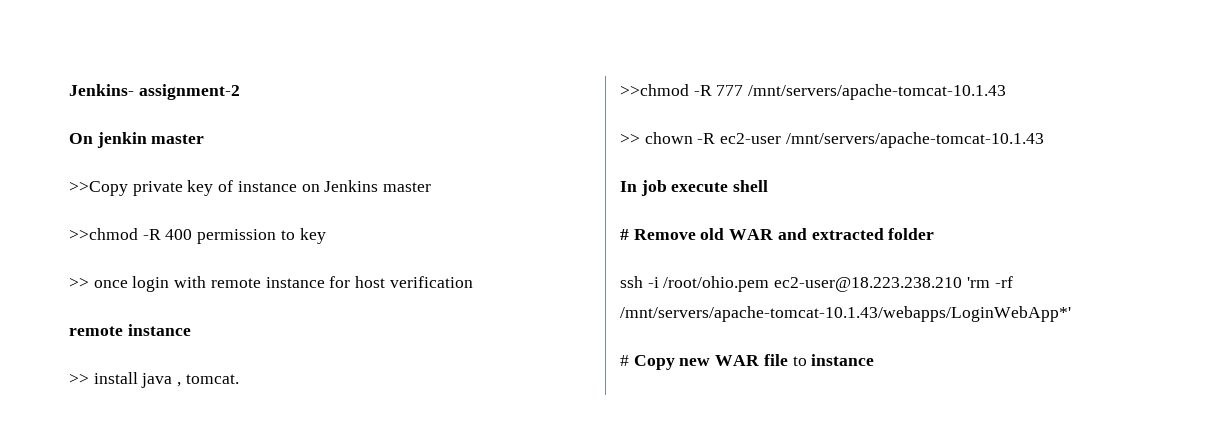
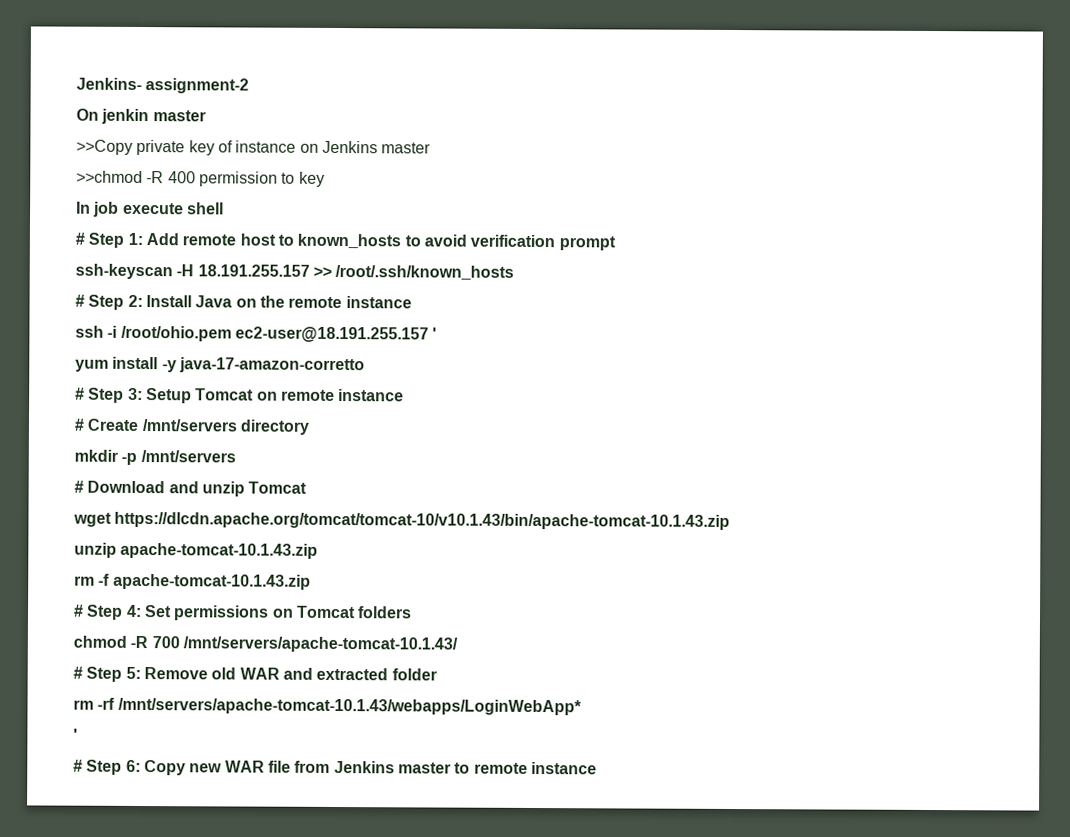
- >> once login with remote instance for host verification
- remote instance
- >> install java , tomcat.
- >>chmod -R 777 /mnt/servers/apache-tomcat-10.1.43
- >> chown -R ec2-user /mnt/servers/apache-tomcat-10.1.43
- # Remove old WAR and extracted folder
+ # Step 1: Add remote host to known_hosts to avoid verification prompt
+ ssh-keyscan -H 18.191.255.157 >> /root/.ssh/known_hosts
+ # Step 2: Install Java on the remote instance
+ ssh -i /root/ohio.pem ec2-user@18.191.255.157 '
+ yum install -y java-17-amazon-corretto
+ # Step 3: Setup Tomcat on remote instance
+ # Create /mnt/servers directory
+ mkdir -p /mnt/servers
+ # Download and unzip Tomcat
+ wget https://dlcdn.apache.org/tomcat/tomcat-10/v10.1.43/bin/apache-tomcat-10.1.43.zip
+ unzip apache-tomcat-10.1.43.zip
+ rm -f apache-tomcat-10.1.43.zip
+ # Step 4: Set permissions on Tomcat folders
+ chmod -R 700 /mnt/servers/apache-tomcat-10.1.43/
+ # Step 5: Remove old WAR and extracted folder
- ssh -i /root/ohio.pem ec2-user@18.223.238.210 'rm -rf /mnt/servers/apache-tomcat-10.1.43/webapps/LoginWebApp*'
- # Copy new WAR file to instance
+ rm -rf /mnt/servers/apache-tomcat-10.1.43/webapps/LoginWebApp*
+ '
+ # Step 6: Copy new WAR file from Jenkins master to remote instance

